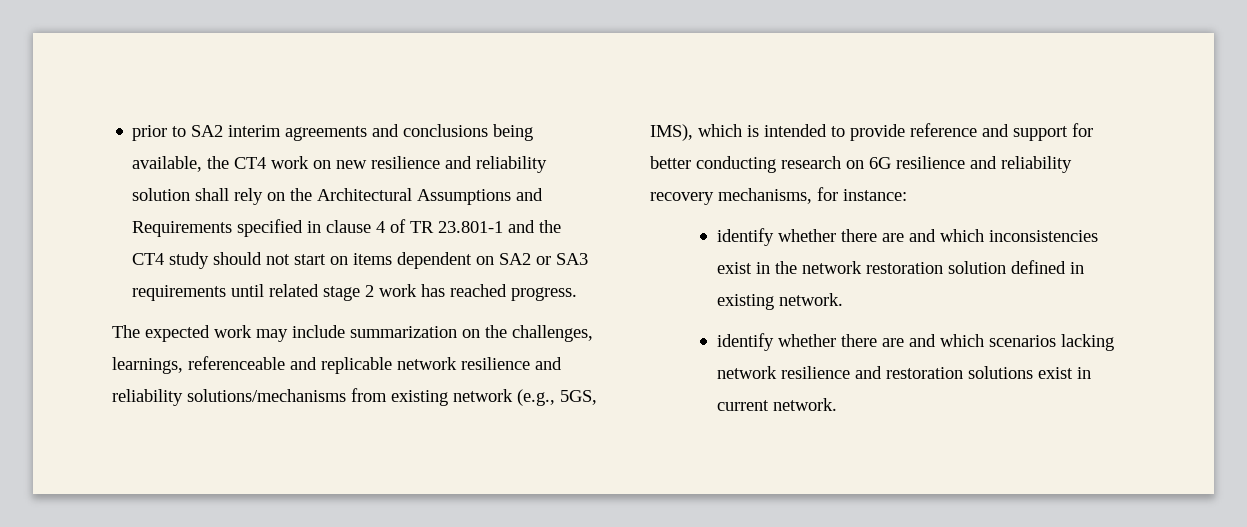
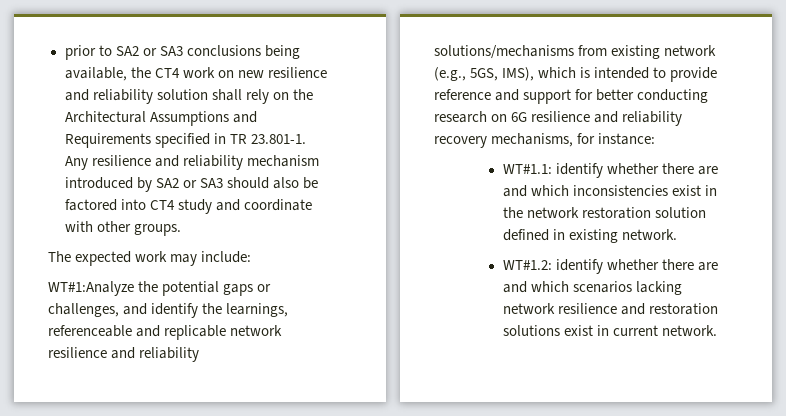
- prior to SA2 interim agreements and conclusions being available, the CT4 work on new resilience and reliability solution shall rely on the Architectural Assumptions and Requirements specified in clause 4 of TR 23.801-1 and the CT4 study should not start on items dependent on SA2 or SA3 requirements until related stage 2 work has reached progress.
- The expected work may include summarization on the challenges, learnings, referenceable and replicable network resilience and reliability solutions/mechanisms from existing network (e.g., 5GS, IMS), which is intended to provide reference and support for better conducting research on 6G resilience and reliability recovery mechanisms, for instance:
+ prior to SA2 or SA3 conclusions being available, the CT4 work on new resilience and reliability solution shall rely on the Architectural Assumptions and Requirements specified in TR 23.801-1. Any resilience and reliability mechanism introduced by SA2 or SA3 should also be factored into CT4 study and coordinate with other groups.
+ The expected work may include:
+ WT#1:Analyze the potential gaps or challenges, and identify the learnings, referenceable and replicable network resilience and reliability solutions/mechanisms from existing network (e.g., 5GS, IMS), which is intended to provide reference and support for better conducting research on 6G resilience and reliability recovery mechanisms, for instance:
- identify whether there are and which inconsistencies exist in the network restoration solution defined in existing network.
+ WT#1.1: identify whether there are and which inconsistencies exist in the network restoration solution defined in existing network.
- identify whether there are and which scenarios lacking network resilience and restoration solutions exist in current network.
+ WT#1.2: identify whether there are and which scenarios lacking network resilience and restoration solutions exist in current network.

